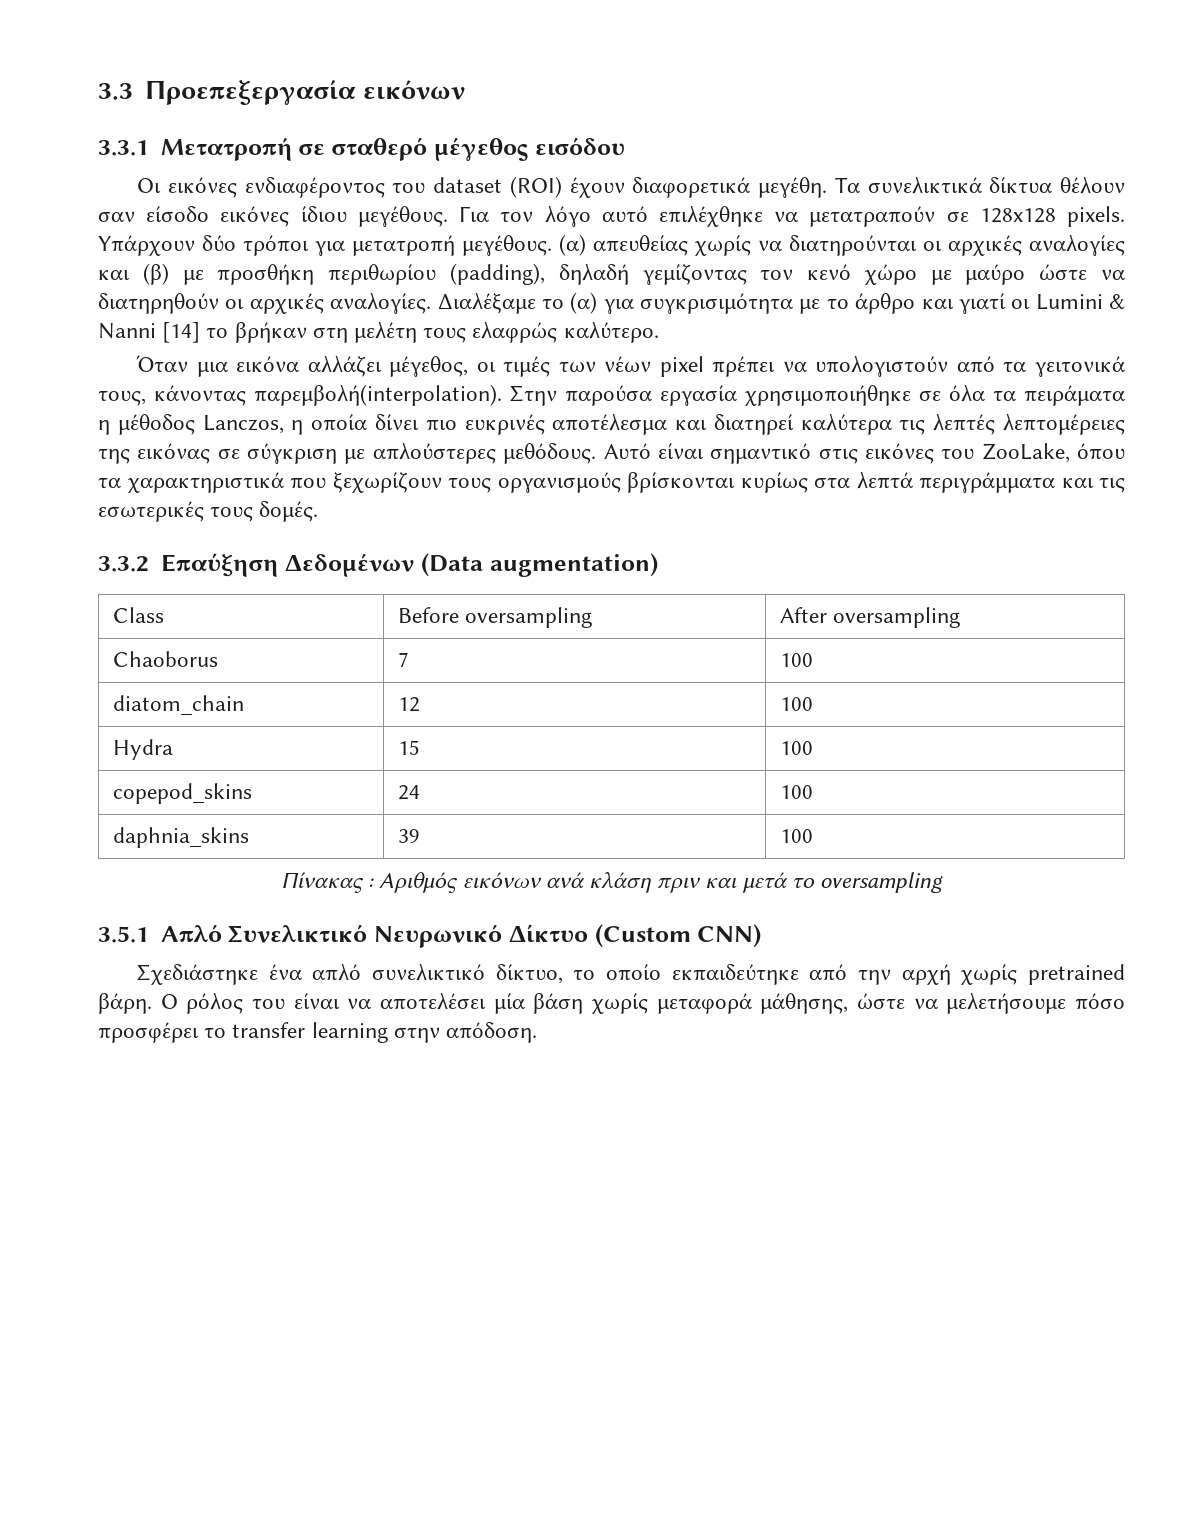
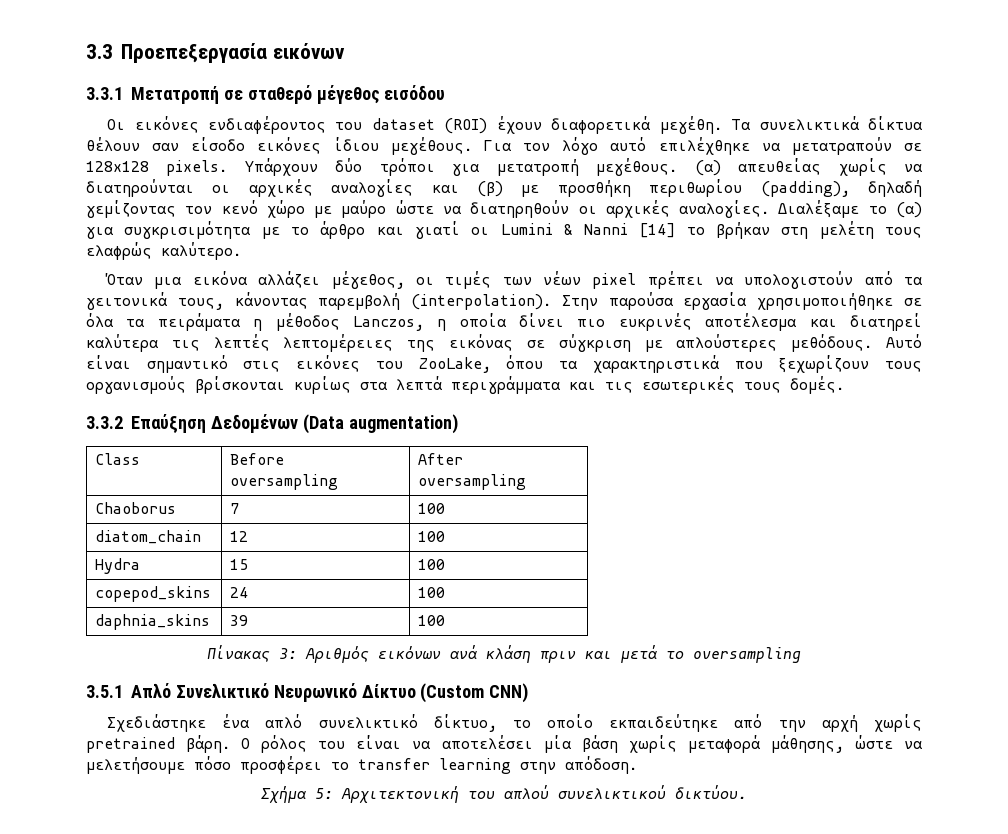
- Όταν μια εικόνα αλλάζει μέγεθος, οι τιμές των νέων pixel πρέπει να υπολογιστούν από τα γειτονικά τους, κάνοντας παρεμβολή(interpolation).
+ Όταν μια εικόνα αλλάζει μέγεθος, οι τιμές των νέων pixel πρέπει να υπολογιστούν από τα γειτονικά τους, κάνοντας παρεμβολή (interpolation).
- Πίνακας : Αριθμός εικόνων ανά κλάση πριν και μετά το oversampling
+ Πίνακας 3: Αριθμός εικόνων ανά κλάση πριν και μετά το oversampling
+ Σχήμα 5: Αρχιτεκτονική του απλού συνελικτικού δικτύου.

